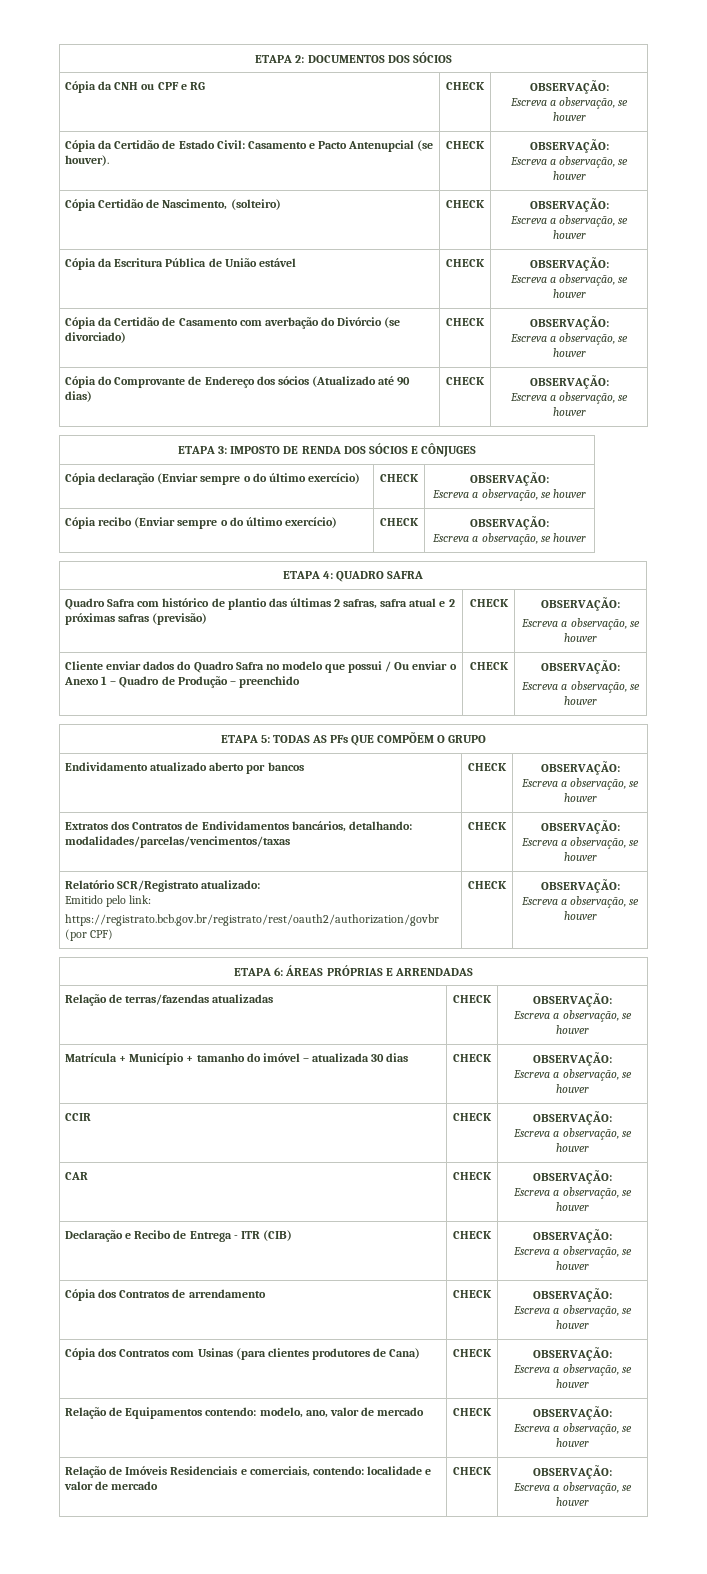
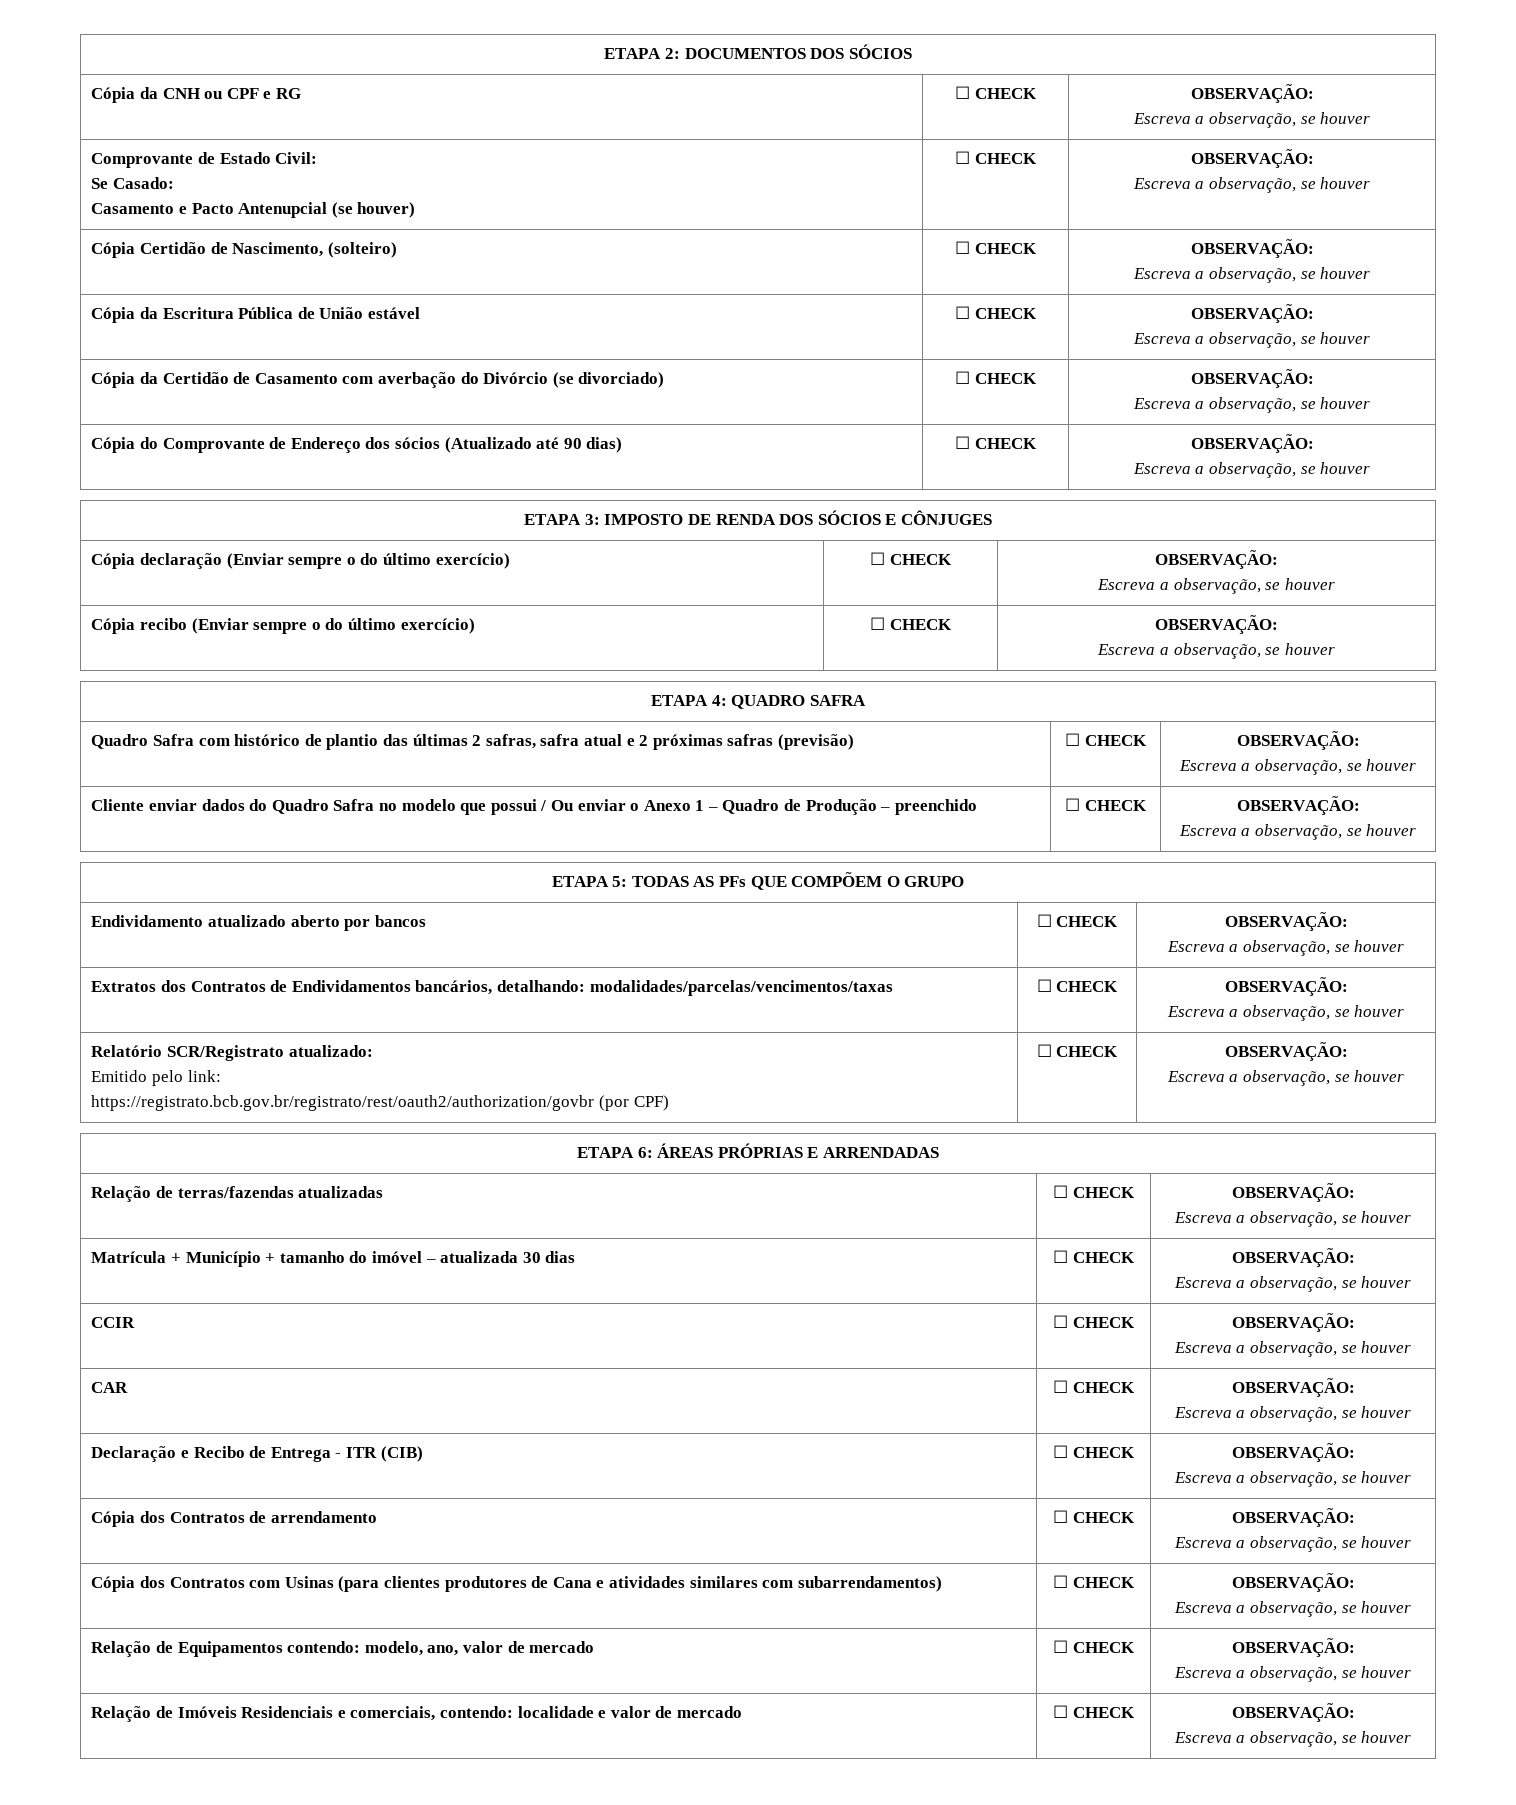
- Cópia da CNH ou CPF e RG | CHECK | OBSERVAÇÃO:
+ Cópia da CNH ou CPF e RG | ☐ CHECK | OBSERVAÇÃO:
  Escreva a observação, se houver
- Cópia da Certidão de Estado Civil: Casamento e Pacto Antenupcial (se houver). | CHECK | OBSERVAÇÃO:
+ Comprovante de Estado Civil:
+ Se Casado:
+ Casamento e Pacto Antenupcial (se houver) | ☐ CHECK | OBSERVAÇÃO:
- Cópia Certidão de Nascimento, (solteiro) | CHECK | OBSERVAÇÃO:
+ Cópia Certidão de Nascimento, (solteiro) | ☐ CHECK | OBSERVAÇÃO:
- Cópia da Escritura Pública de União estável | CHECK | OBSERVAÇÃO:
+ Cópia da Escritura Pública de União estável | ☐ CHECK | OBSERVAÇÃO:
- Cópia da Certidão de Casamento com averbação do Divórcio (se divorciado) | CHECK | OBSERVAÇÃO:
+ Cópia da Certidão de Casamento com averbação do Divórcio (se divorciado) | ☐ CHECK | OBSERVAÇÃO:
- Cópia do Comprovante de Endereço dos sócios (Atualizado até 90 dias) | CHECK | OBSERVAÇÃO:
+ Cópia do Comprovante de Endereço dos sócios (Atualizado até 90 dias) | ☐ CHECK | OBSERVAÇÃO:
- Cópia declaração (Enviar sempre o do último exercício) | CHECK | OBSERVAÇÃO:
+ Cópia declaração (Enviar sempre o do último exercício) | ☐ CHECK | OBSERVAÇÃO:
- Cópia recibo (Enviar sempre o do último exercício) | CHECK | OBSERVAÇÃO:
+ Cópia recibo (Enviar sempre o do último exercício) | ☐ CHECK | OBSERVAÇÃO:
- Quadro Safra com histórico de plantio das últimas 2 safras, safra atual e 2 próximas safras (previsão) | CHECK | OBSERVAÇÃO:
+ Quadro Safra com histórico de plantio das últimas 2 safras, safra atual e 2 próximas safras (previsão) | ☐ CHECK | OBSERVAÇÃO:
- Cliente enviar dados do Quadro Safra no modelo que possui / Ou enviar o Anexo 1 – Quadro de Produção – preenchido | CHECK | OBSERVAÇÃO:
+ Cliente enviar dados do Quadro Safra no modelo que possui / Ou enviar o Anexo 1 – Quadro de Produção – preenchido | ☐ CHECK | OBSERVAÇÃO:
- Endividamento atualizado aberto por bancos | CHECK | OBSERVAÇÃO:
+ Endividamento atualizado aberto por bancos | ☐ CHECK | OBSERVAÇÃO:
- Extratos dos Contratos de Endividamentos bancários, detalhando: modalidades/parcelas/vencimentos/taxas | CHECK | OBSERVAÇÃO:
+ Extratos dos Contratos de Endividamentos bancários, detalhando: modalidades/parcelas/vencimentos/taxas | ☐ CHECK | OBSERVAÇÃO:
  Relatório SCR/Registrato atualizado:
  Emitido pelo link:
- https://registrato.bcb.gov.br/registrato/rest/oauth2/authorization/govbr (por CPF) | CHECK | OBSERVAÇÃO:
+ https://registrato.bcb.gov.br/registrato/rest/oauth2/authorization/govbr (por CPF) | ☐ CHECK | OBSERVAÇÃO:
- Relação de terras/fazendas atualizadas | CHECK | OBSERVAÇÃO:
+ Relação de terras/fazendas atualizadas | ☐ CHECK | OBSERVAÇÃO:
- Matrícula + Município + tamanho do imóvel – atualizada 30 dias | CHECK | OBSERVAÇÃO:
+ Matrícula + Município + tamanho do imóvel – atualizada 30 dias | ☐ CHECK | OBSERVAÇÃO:
- CCIR | CHECK | OBSERVAÇÃO:
+ CCIR | ☐ CHECK | OBSERVAÇÃO:
- CAR | CHECK | OBSERVAÇÃO:
+ CAR | ☐ CHECK | OBSERVAÇÃO:
- Declaração e Recibo de Entrega - ITR (CIB) | CHECK | OBSERVAÇÃO:
+ Declaração e Recibo de Entrega - ITR (CIB) | ☐ CHECK | OBSERVAÇÃO:
- Cópia dos Contratos de arrendamento | CHECK | OBSERVAÇÃO:
+ Cópia dos Contratos de arrendamento | ☐ CHECK | OBSERVAÇÃO:
- Cópia dos Contratos com Usinas (para clientes produtores de Cana) | CHECK | OBSERVAÇÃO:
+ Cópia dos Contratos com Usinas (para clientes produtores de Cana e atividades similares com subarrendamentos) | ☐ CHECK | OBSERVAÇÃO:
- Relação de Equipamentos contendo: modelo, ano, valor de mercado | CHECK | OBSERVAÇÃO:
+ Relação de Equipamentos contendo: modelo, ano, valor de mercado | ☐ CHECK | OBSERVAÇÃO:
- Relação de Imóveis Residenciais e comerciais, contendo: localidade e valor de mercado | CHECK | OBSERVAÇÃO:
+ Relação de Imóveis Residenciais e comerciais, contendo: localidade e valor de mercado | ☐ CHECK | OBSERVAÇÃO:

